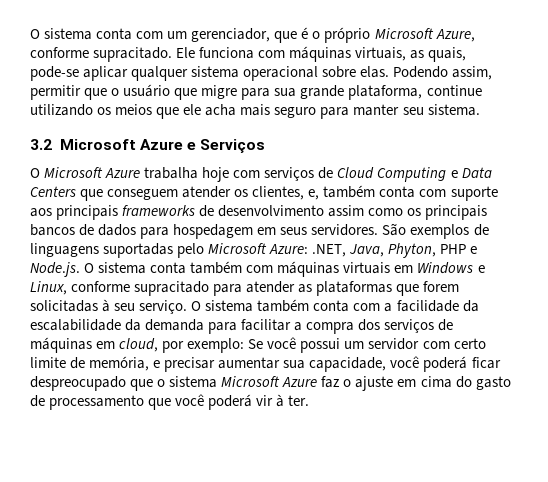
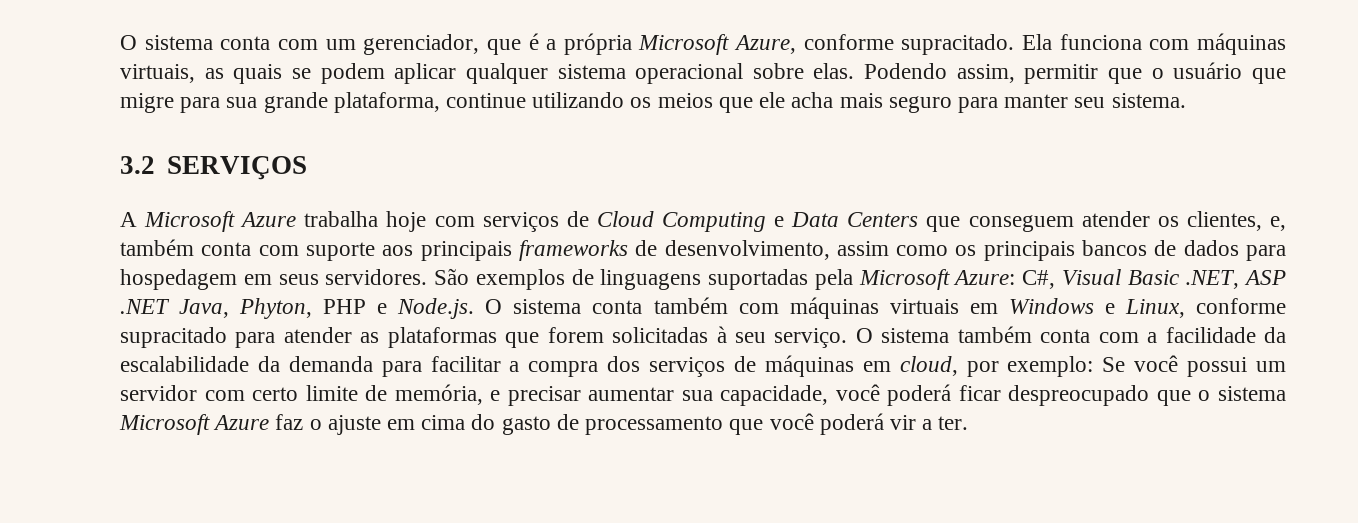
- O sistema conta com um gerenciador, que é o próprio Microsoft Azure, conforme supracitado.
+ O sistema conta com um gerenciador, que é a própria Microsoft Azure, conforme supracitado.
- Ele funciona com máquinas virtuais, as quais, pode-se aplicar qualquer sistema operacional sobre elas.
+ Ela funciona com máquinas virtuais, as quais se podem aplicar qualquer sistema operacional sobre elas.
- 3.2 Microsoft Azure e Serviços
- O Microsoft Azure trabalha hoje com serviços de Cloud Computing e Data Centers que conseguem atender os clientes, e, também conta com suporte aos principais frameworks de desenvolvimento assim como os principais bancos de dados para hospedagem em seus servidores.
+ 3.2 SERVIÇOS
+ A Microsoft Azure trabalha hoje com serviços de Cloud Computing e Data Centers que conseguem atender os clientes, e, também conta com suporte aos principais frameworks de desenvolvimento, assim como os principais bancos de dados para hospedagem em seus servidores.
- São exemplos de linguagens suportadas pelo Microsoft Azure: .NET, Java, Phyton, PHP e Node.js. O sistema conta também com máquinas virtuais em Windows e Linux, conforme supracitado para atender as plataformas que forem solicitadas à seu serviço.
+ São exemplos de linguagens suportadas pela Microsoft Azure: C#, Visual Basic .NET, ASP .NET Java, Phyton, PHP e Node.js. O sistema conta também com máquinas virtuais em Windows e Linux, conforme supracitado para atender as plataformas que forem solicitadas à seu serviço.
- Se você possui um servidor com certo limite de memória, e precisar aumentar sua capacidade, você poderá ficar despreocupado que o sistema Microsoft Azure faz o ajuste em cima do gasto de processamento que você poderá vir à ter.
+ Se você possui um servidor com certo limite de memória, e precisar aumentar sua capacidade, você poderá ficar despreocupado que o sistema Microsoft Azure faz o ajuste em cima do gasto de processamento que você poderá vir a ter.

